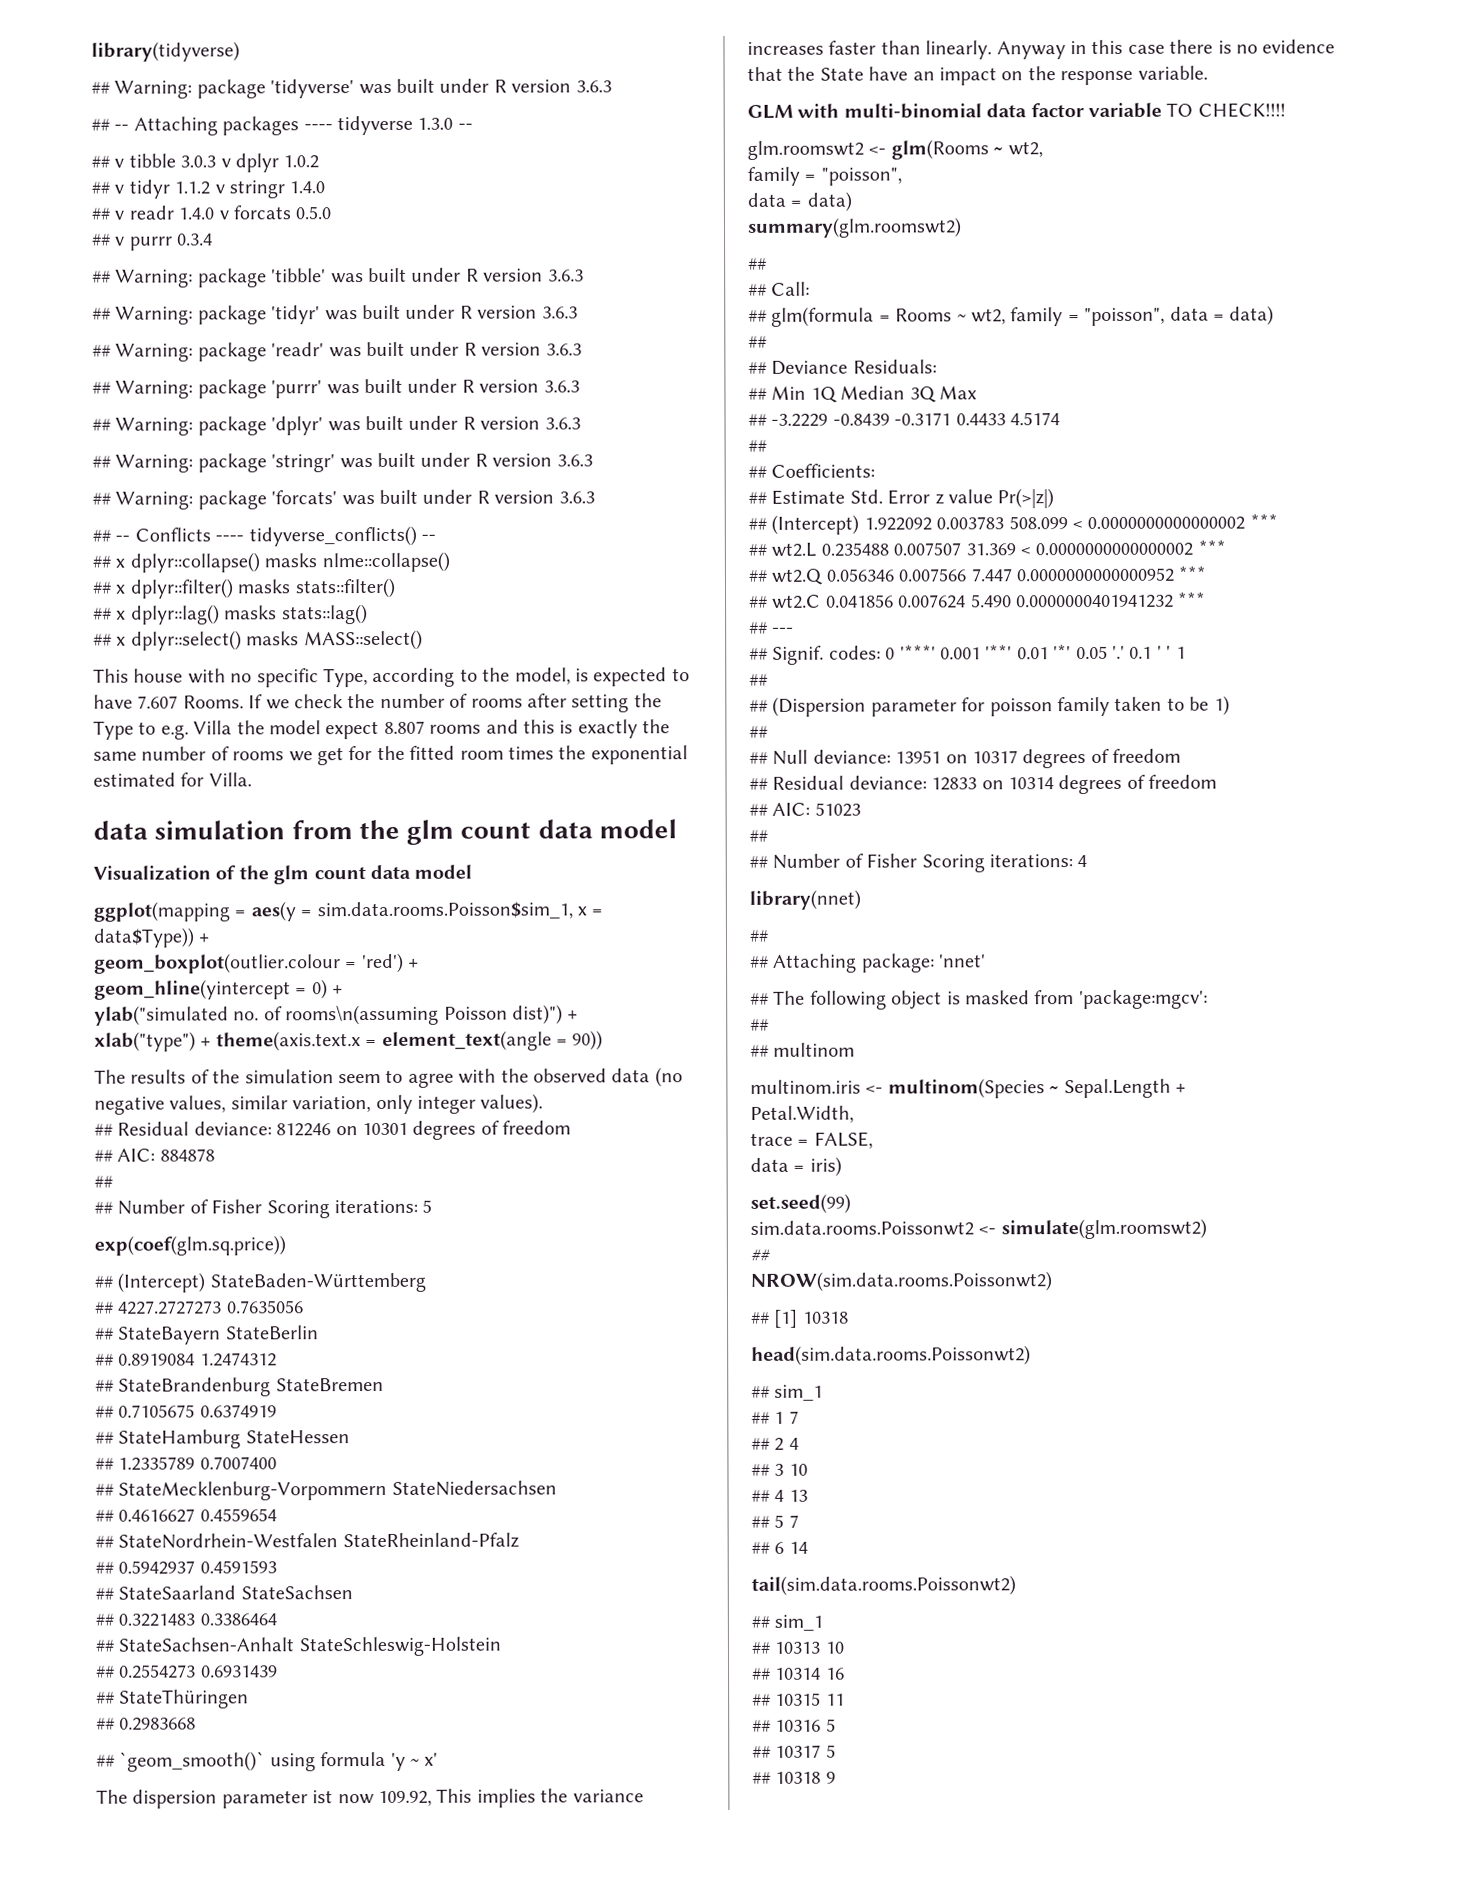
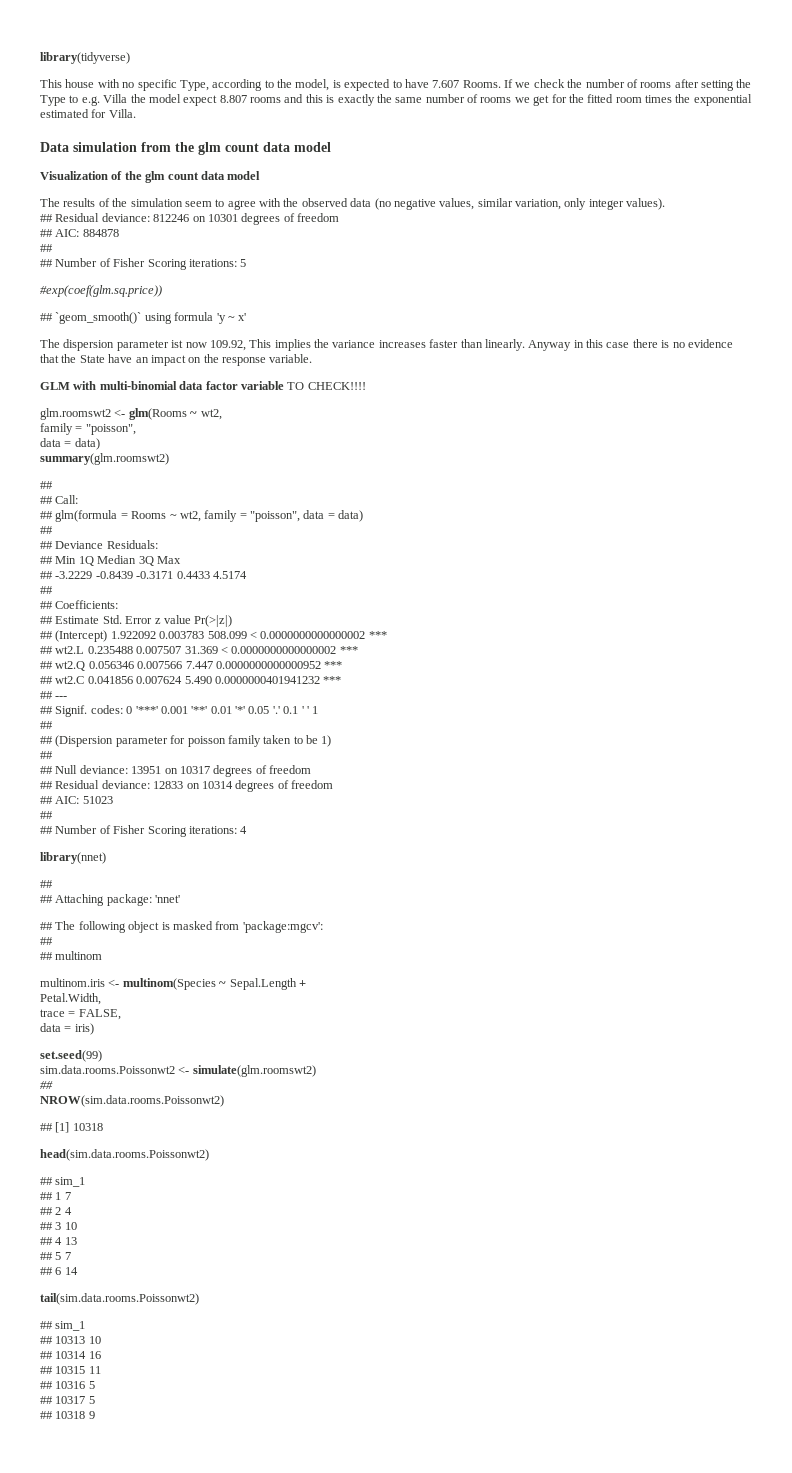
- ## Warning: package 'tidyverse' was built under R version 3.6.3
- ## -- Attaching packages ---- tidyverse 1.3.0 --
- ## v tibble 3.0.3 v dplyr 1.0.2
- ## v tidyr 1.1.2 v stringr 1.4.0
- ## v readr 1.4.0 v forcats 0.5.0
- ## v purrr 0.3.4
- ## Warning: package 'tibble' was built under R version 3.6.3
- ## Warning: package 'tidyr' was built under R version 3.6.3
- ## Warning: package 'readr' was built under R version 3.6.3
- ## Warning: package 'purrr' was built under R version 3.6.3
- ## Warning: package 'dplyr' was built under R version 3.6.3
- ## Warning: package 'stringr' was built under R version 3.6.3
- ## Warning: package 'forcats' was built under R version 3.6.3
- ## -- Conflicts ---- tidyverse_conflicts() --
- ## x dplyr::collapse() masks nlme::collapse()
- ## x dplyr::filter() masks stats::filter()
- ## x dplyr::lag() masks stats::lag()
- ## x dplyr::select() masks MASS::select()
- data simulation from the glm count data model
+ Data simulation from the glm count data model
- ggplot(mapping = aes(y = sim.data.rooms.Poisson$sim_1, x = data$Type)) +
- geom_boxplot(outlier.colour = 'red') +
- geom_hline(yintercept = 0) +
- ylab("simulated no. of rooms\n(assuming Poisson dist)") +
- xlab("type") + theme(axis.text.x = element_text(angle = 90))
- exp(coef(glm.sq.price))
- ## (Intercept) StateBaden-Württemberg
- ## 4227.2727273 0.7635056
- ## StateBayern StateBerlin
- ## 0.8919084 1.2474312
- ## StateBrandenburg StateBremen
- ## 0.7105675 0.6374919
- ## StateHamburg StateHessen
- ## 1.2335789 0.7007400
- ## StateMecklenburg-Vorpommern StateNiedersachsen
- ## 0.4616627 0.4559654
- ## StateNordrhein-Westfalen StateRheinland-Pfalz
- ## 0.5942937 0.4591593
- ## StateSaarland StateSachsen
- ## 0.3221483 0.3386464
- ## StateSachsen-Anhalt StateSchleswig-Holstein
- ## 0.2554273 0.6931439
- ## StateThüringen
- ## 0.2983668
+ #exp(coef(glm.sq.price))

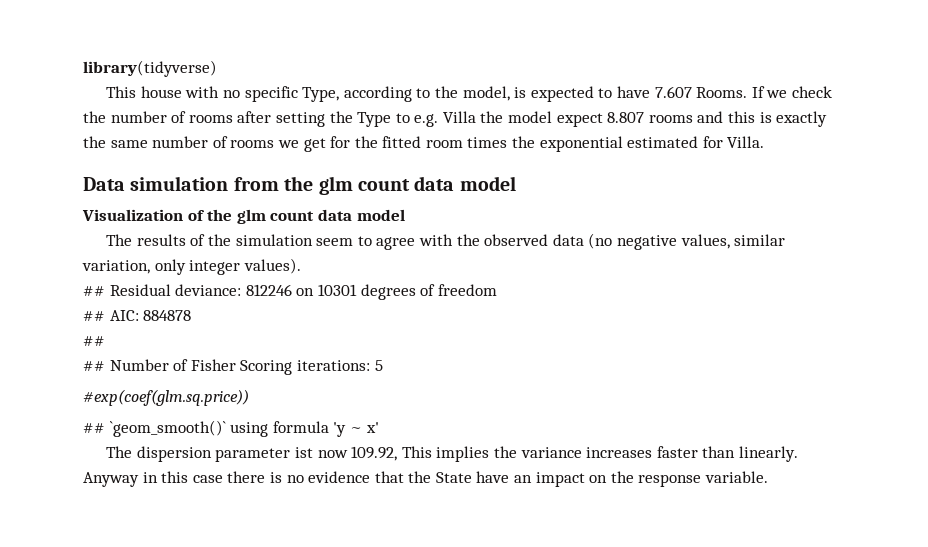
- GLM with multi-binomial data factor variable TO CHECK!!!!
- glm.roomswt2 <- glm(Rooms ~ wt2,
- family = "poisson",
- data = data)
- summary(glm.roomswt2)
- ##
- ## Call:
- ## glm(formula = Rooms ~ wt2, family = "poisson", data = data)
- ##
- ## Deviance Residuals:
- ## Min 1Q Median 3Q Max
- ## -3.2229 -0.8439 -0.3171 0.4433 4.5174
- ##
- ## Coefficients:
- ## Estimate Std. Error z value Pr(>|z|)
- ## (Intercept) 1.922092 0.003783 508.099 < 0.0000000000000002 ***
- ## wt2.L 0.235488 0.007507 31.369 < 0.0000000000000002 ***
- ## wt2.Q 0.056346 0.007566 7.447 0.0000000000000952 ***
- ## wt2.C 0.041856 0.007624 5.490 0.0000000401941232 ***
- ## ---
- ## Signif. codes: 0 '***' 0.001 '**' 0.01 '*' 0.05 '.' 0.1 ' ' 1
- ##
- ## (Dispersion parameter for poisson family taken to be 1)
- ##
- ## Null deviance: 13951 on 10317 degrees of freedom
- ## Residual deviance: 12833 on 10314 degrees of freedom
- ## AIC: 51023
- ##
- ## Number of Fisher Scoring iterations: 4
- library(nnet)
- ##
- ## Attaching package: 'nnet'
- ## The following object is masked from 'package:mgcv':
- ##
- ## multinom
- multinom.iris <- multinom(Species ~ Sepal.Length +
- Petal.Width,
- trace = FALSE,
- data = iris)
- set.seed(99)
- sim.data.rooms.Poissonwt2 <- simulate(glm.roomswt2)
- ##
- NROW(sim.data.rooms.Poissonwt2)
- ## [1] 10318
- head(sim.data.rooms.Poissonwt2)
- ## sim_1
- ## 1 7
- ## 2 4
- ## 3 10
- ## 4 13
- ## 5 7
- ## 6 14
- tail(sim.data.rooms.Poissonwt2)
- ## sim_1
- ## 10313 10
- ## 10314 16
- ## 10315 11
- ## 10316 5
- ## 10317 5
- ## 10318 9

